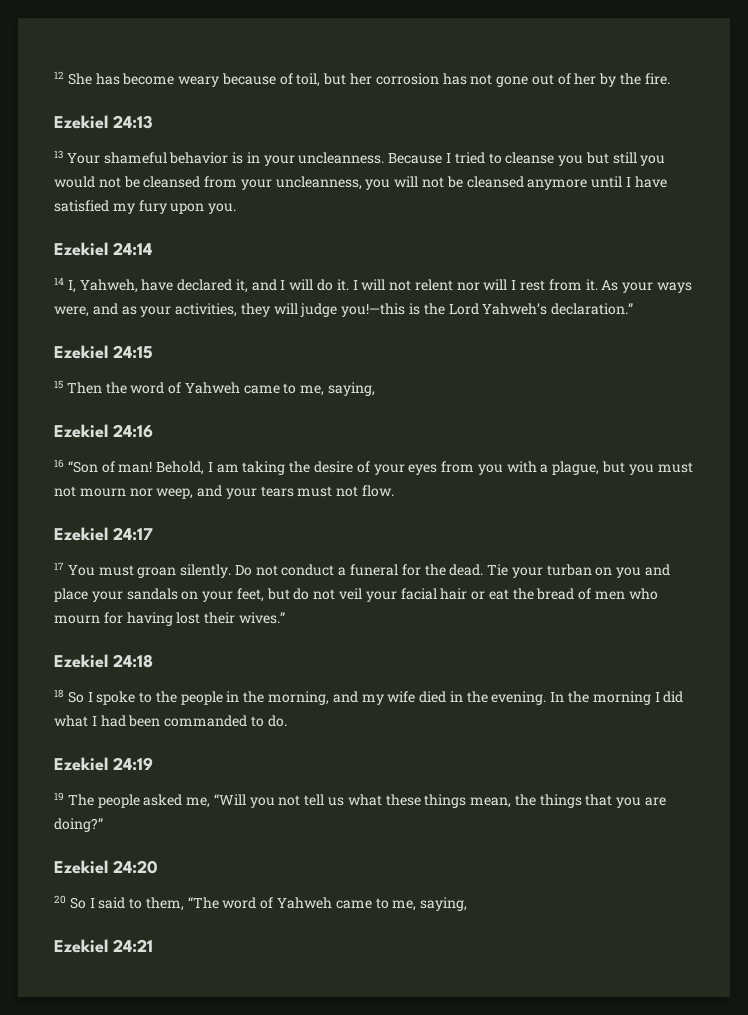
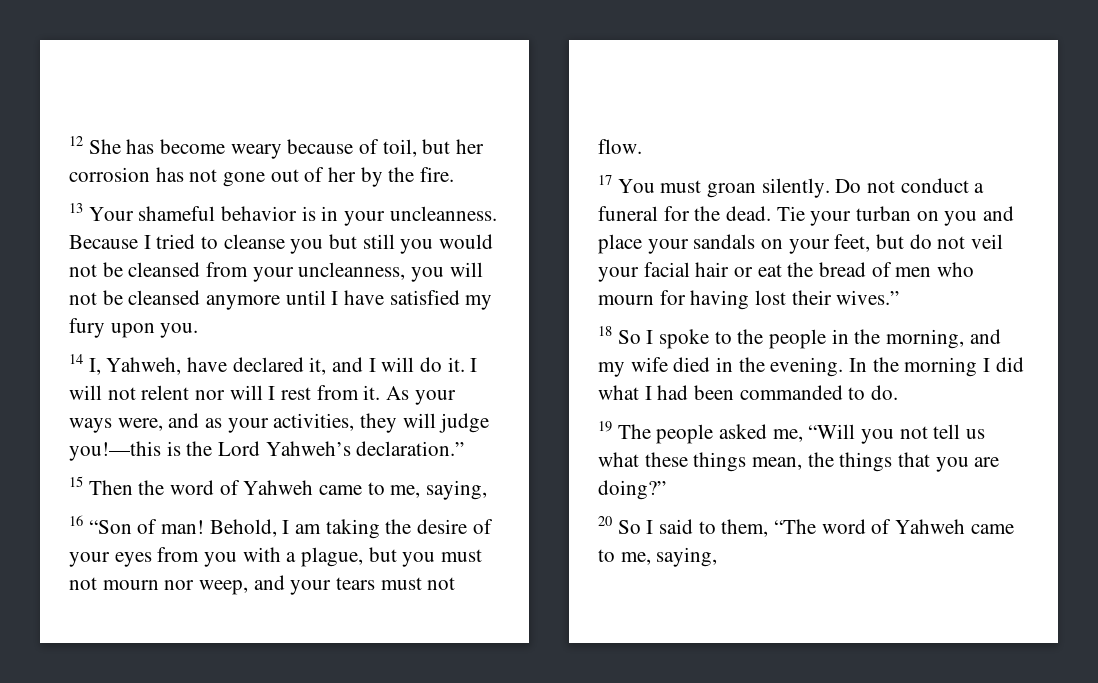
- Ezekiel 24:13
- Ezekiel 24:14
- Ezekiel 24:15
- Ezekiel 24:16
- Ezekiel 24:17
- Ezekiel 24:18
- Ezekiel 24:19
- Ezekiel 24:20
- Ezekiel 24:21

